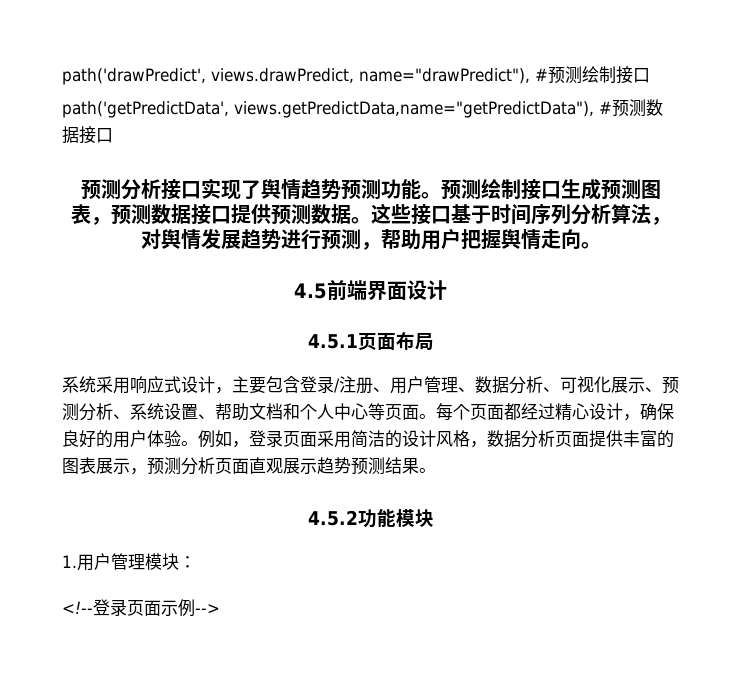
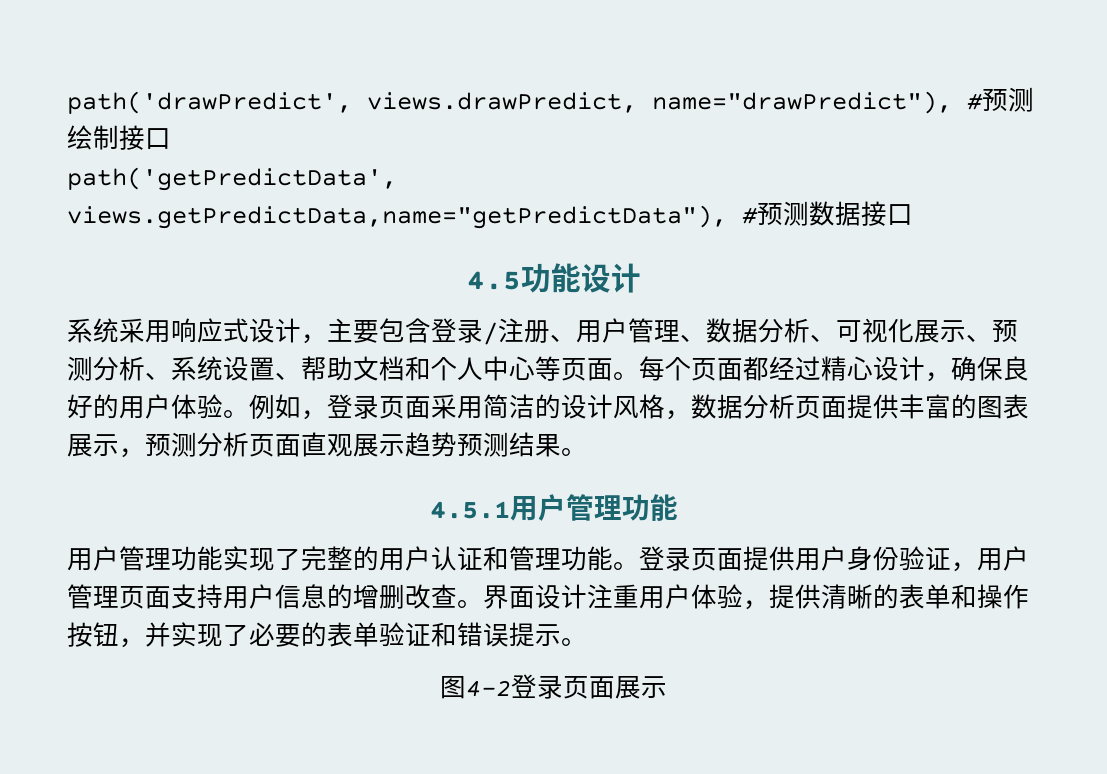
- 预测分析接口实现了舆情趋势预测功能。预测绘制接口生成预测图表，预测数据接口提供预测数据。这些接口基于时间序列分析算法，对舆情发展趋势进行预测，帮助用户把握舆情走向。
- 4.5前端界面设计
- 4.5.1页面布局
+ 4.5功能设计
- 4.5.2功能模块
- 1.用户管理模块：
- <!--登录页面示例-->
+ 4.5.1用户管理功能
+ 用户管理功能实现了完整的用户认证和管理功能。登录页面提供用户身份验证，用户管理页面支持用户信息的增删改查。界面设计注重用户体验，提供清晰的表单和操作按钮，并实现了必要的表单验证和错误提示。
+ 图4-2登录页面展示

